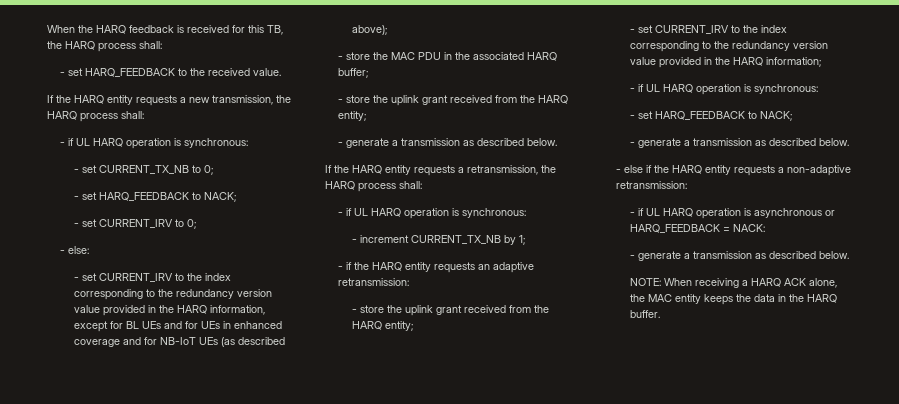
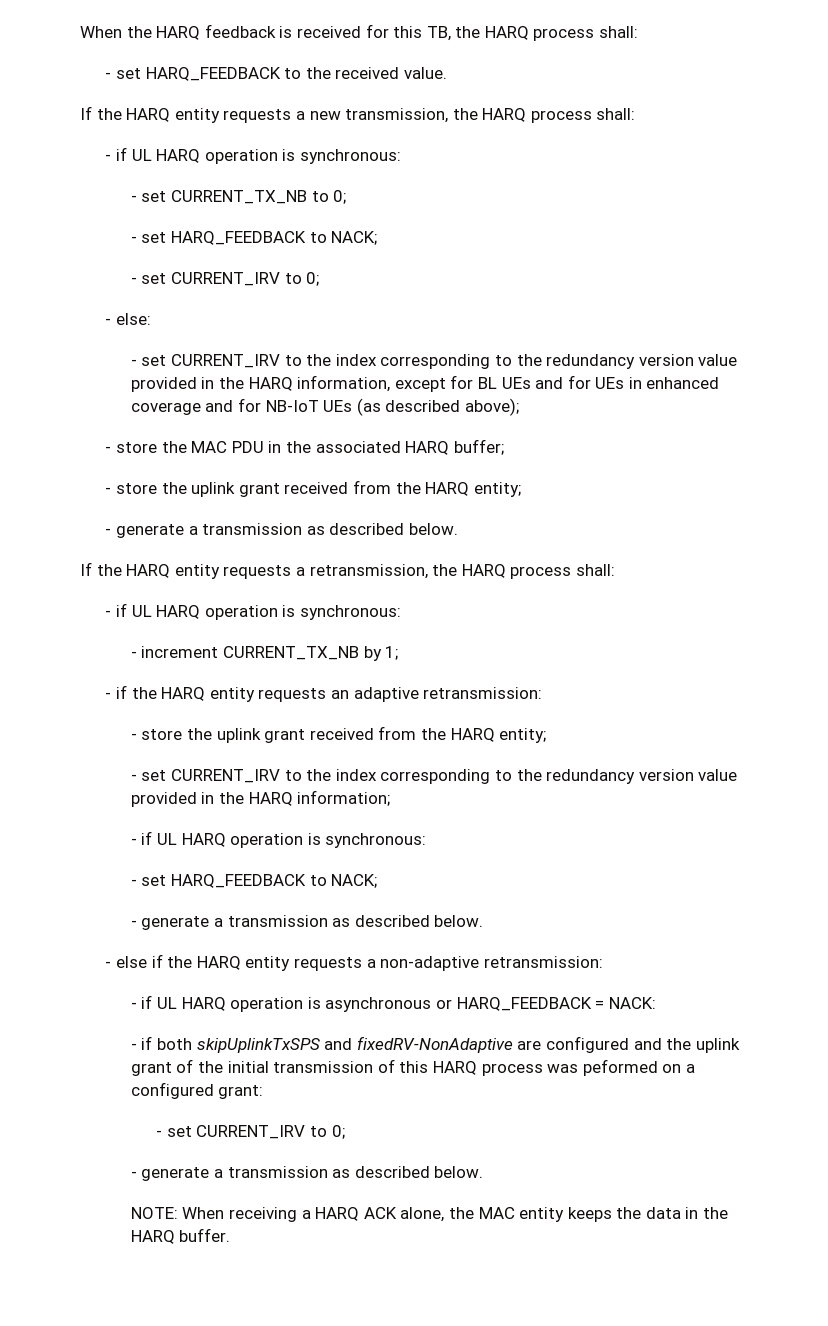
+ - if both skipUplinkTxSPS and fixedRV-NonAdaptive are configured and the uplink grant of the initial transmission of this HARQ process was peformed on a configured grant:
+ - set CURRENT_IRV to 0;

